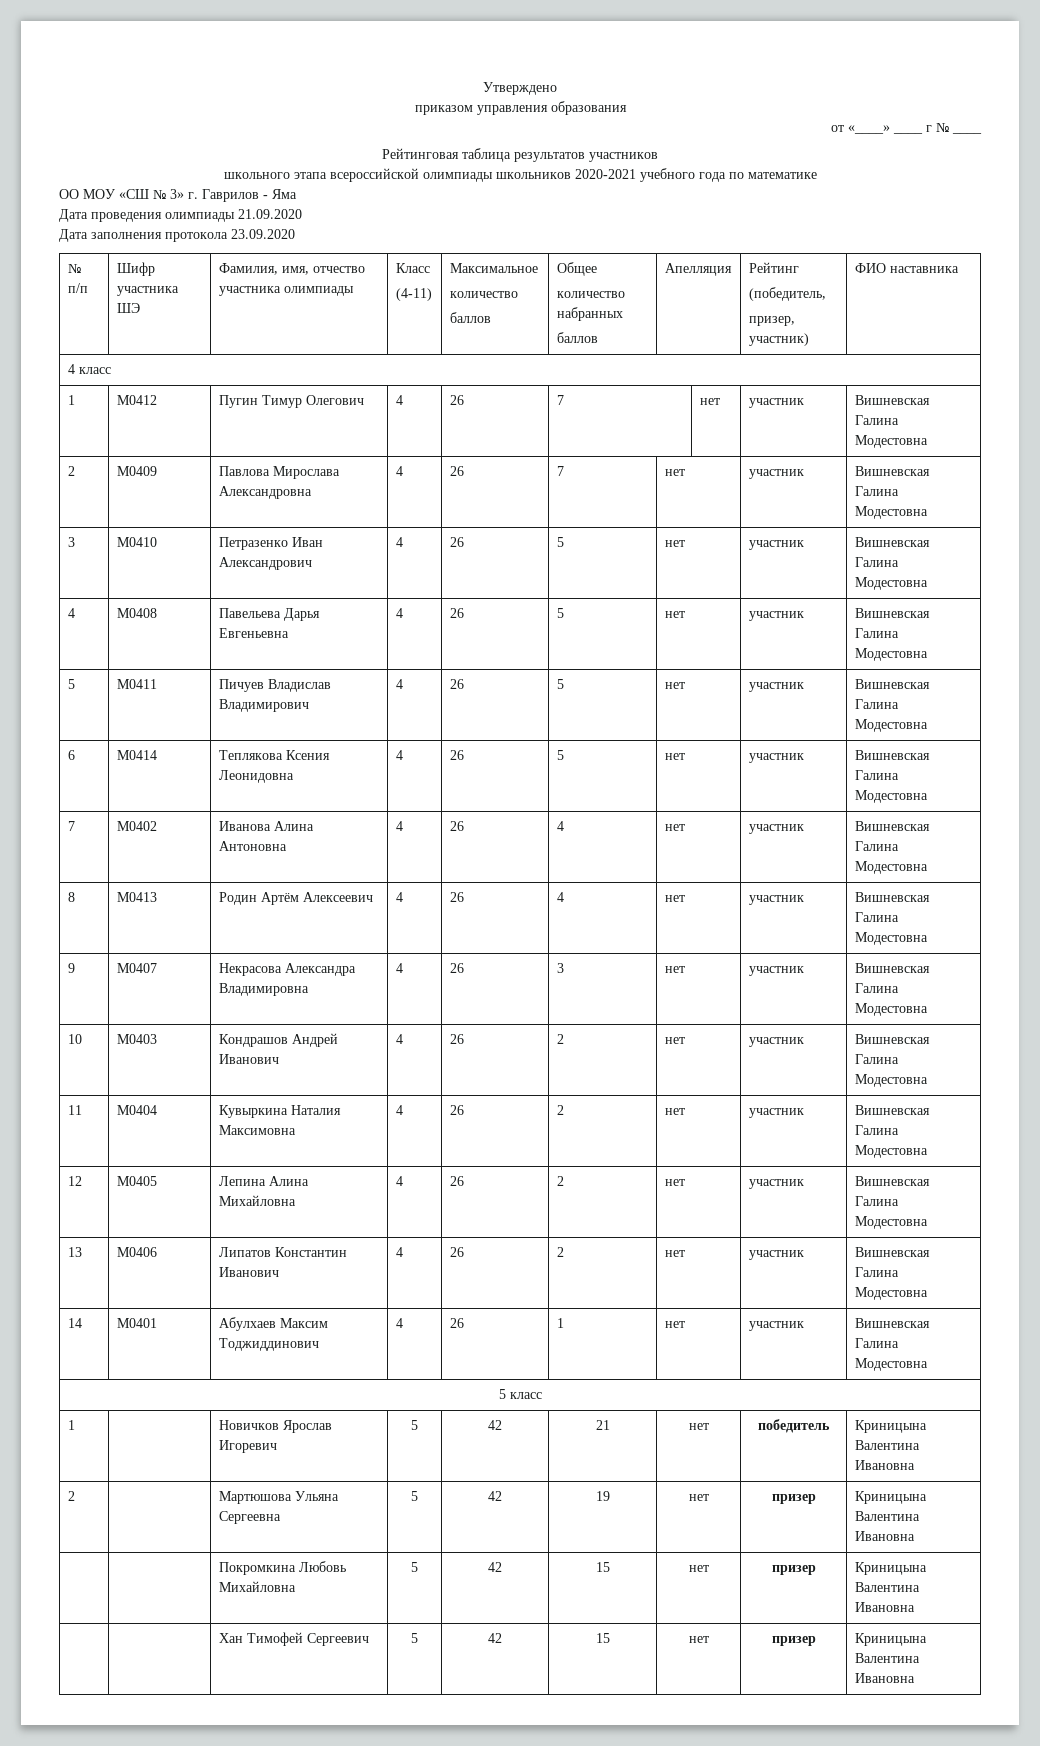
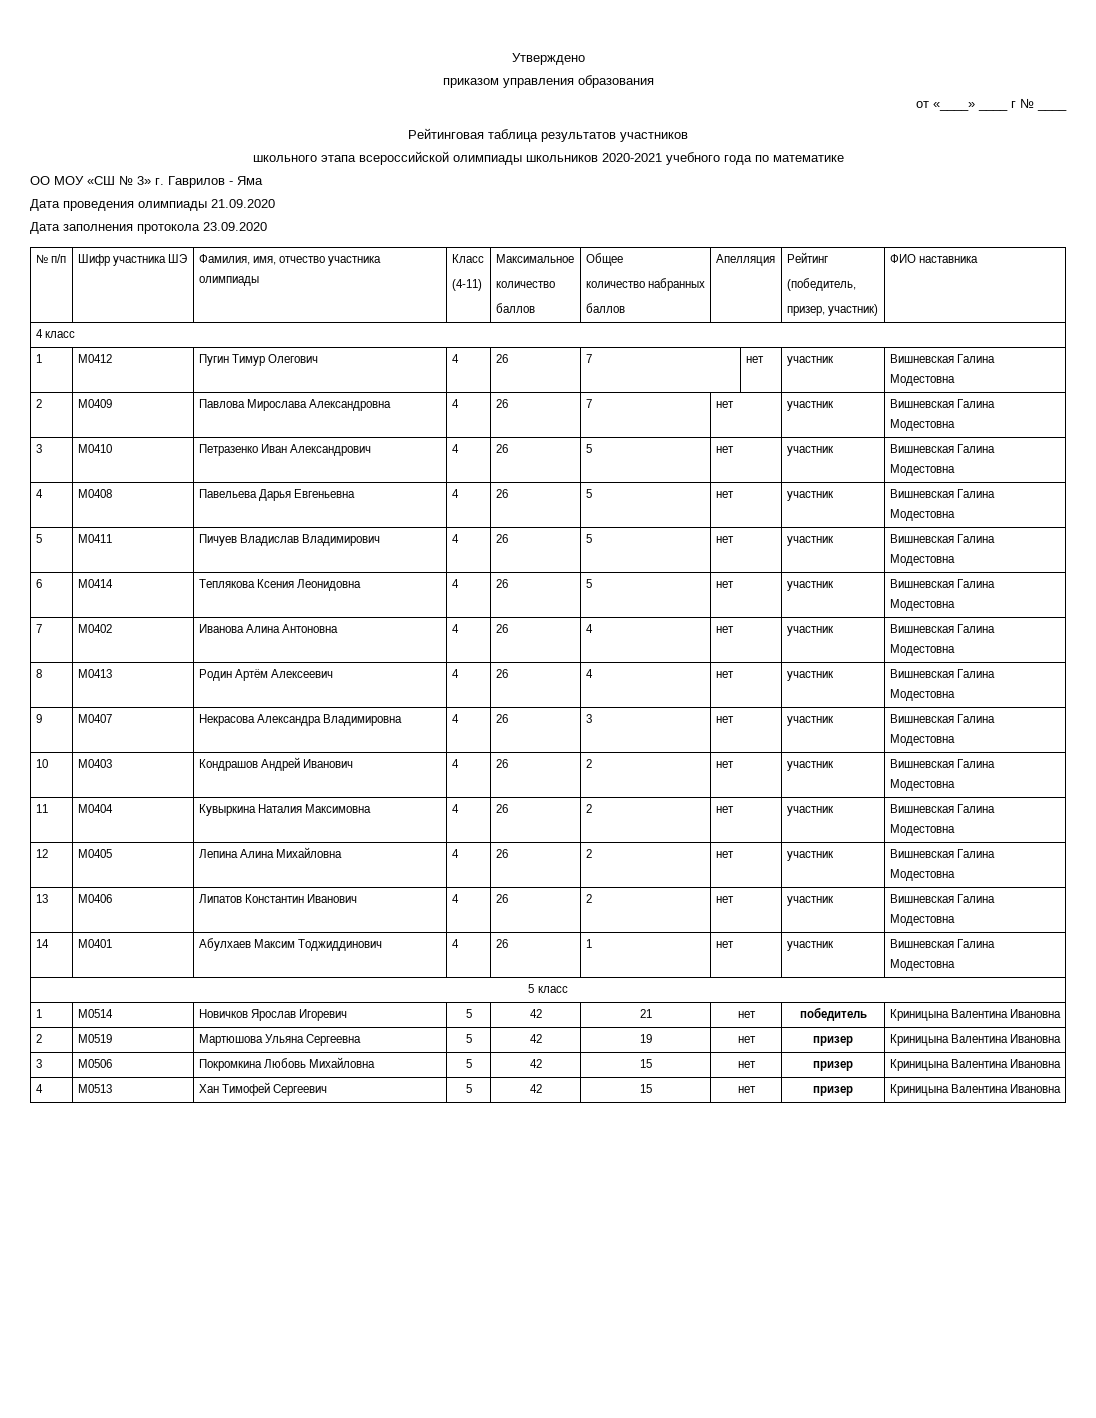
- 1 | | Новичков Ярослав Игоревич | 5 | 42 | 21 | нет | победитель | Криницына Валентина Ивановна
+ 1 | М0514 | Новичков Ярослав Игоревич | 5 | 42 | 21 | нет | победитель | Криницына Валентина Ивановна
- 2 | | Мартюшова Ульяна Сергеевна | 5 | 42 | 19 | нет | призер | Криницына Валентина Ивановна
+ 2 | М0519 | Мартюшова Ульяна Сергеевна | 5 | 42 | 19 | нет | призер | Криницына Валентина Ивановна
- | | Покромкина Любовь Михайловна | 5 | 42 | 15 | нет | призер | Криницына Валентина Ивановна
+ 3 | М0506 | Покромкина Любовь Михайловна | 5 | 42 | 15 | нет | призер | Криницына Валентина Ивановна
- | | Хан Тимофей Сергеевич | 5 | 42 | 15 | нет | призер | Криницына Валентина Ивановна
+ 4 | М0513 | Хан Тимофей Сергеевич | 5 | 42 | 15 | нет | призер | Криницына Валентина Ивановна

